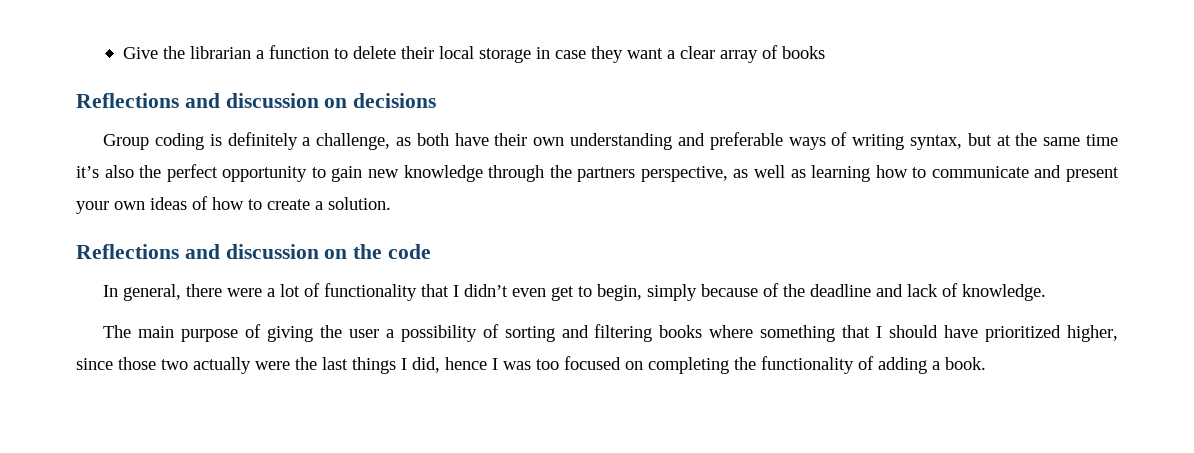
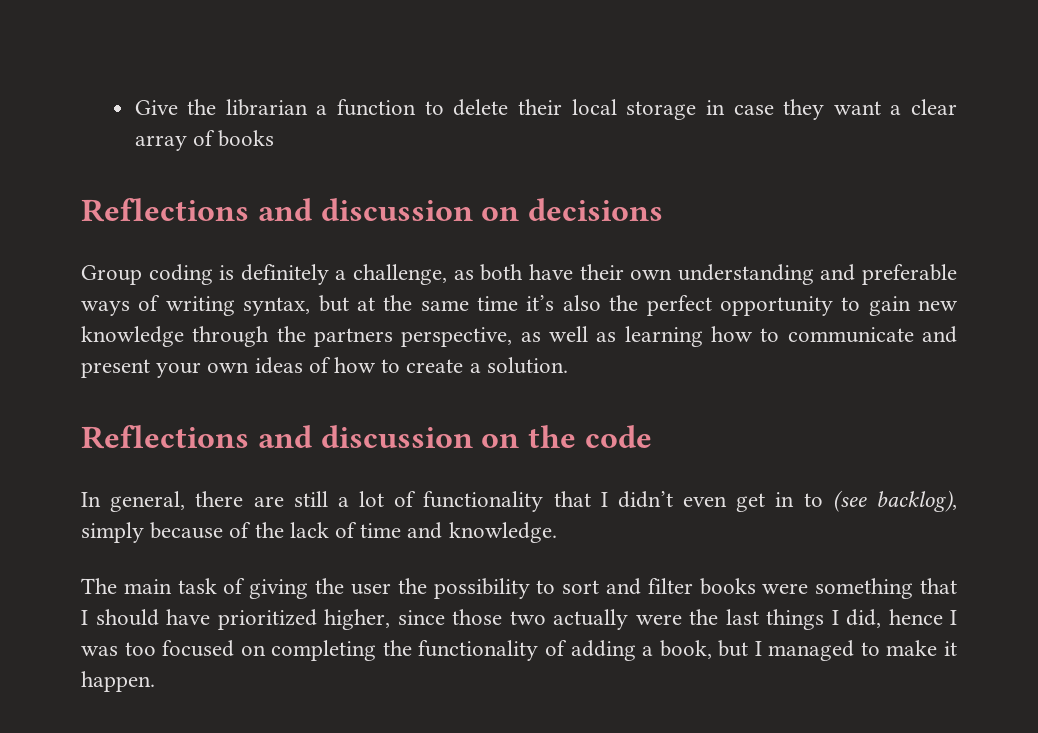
- In general, there were a lot of functionality that I didn’t even get to begin, simply because of the deadline and lack of knowledge.
+ In general, there are still a lot of functionality that I didn’t even get in to (see backlog), simply because of the lack of time and knowledge.
- The main purpose of giving the user a possibility of sorting and filtering books where something that I should have prioritized higher, since those two actually were the last things I did, hence I was too focused on completing the functionality of adding a book.
+ The main task of giving the user the possibility to sort and filter books were something that I should have prioritized higher, since those two actually were the last things I did, hence I was too focused on completing the functionality of adding a book, but I managed to make it happen.

